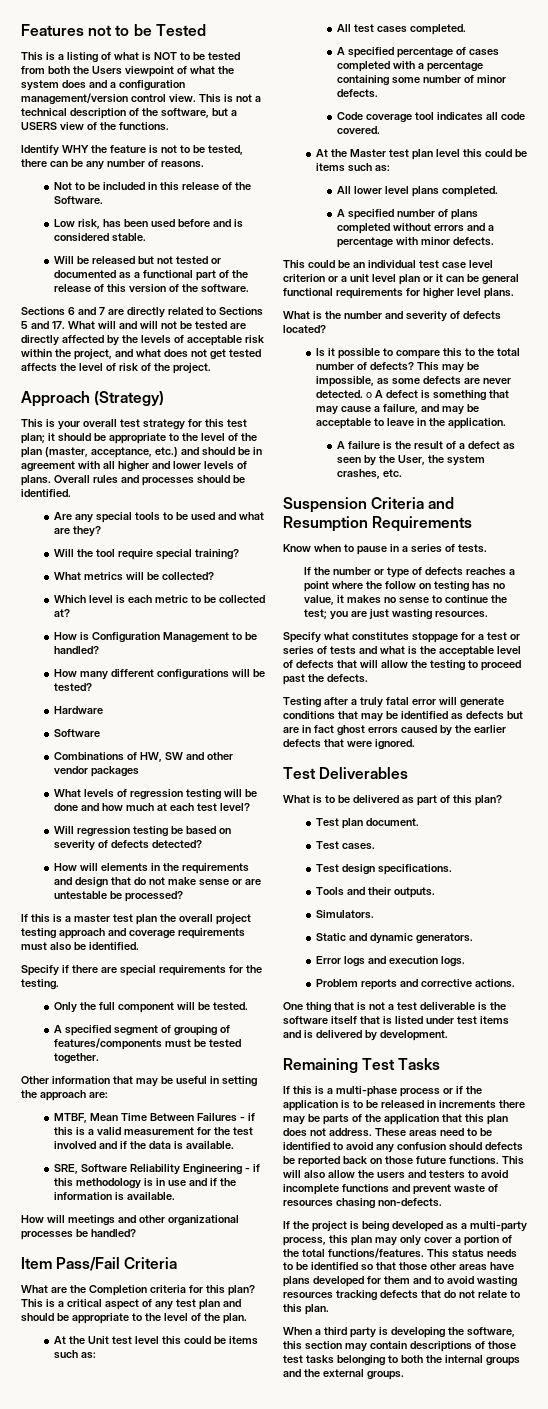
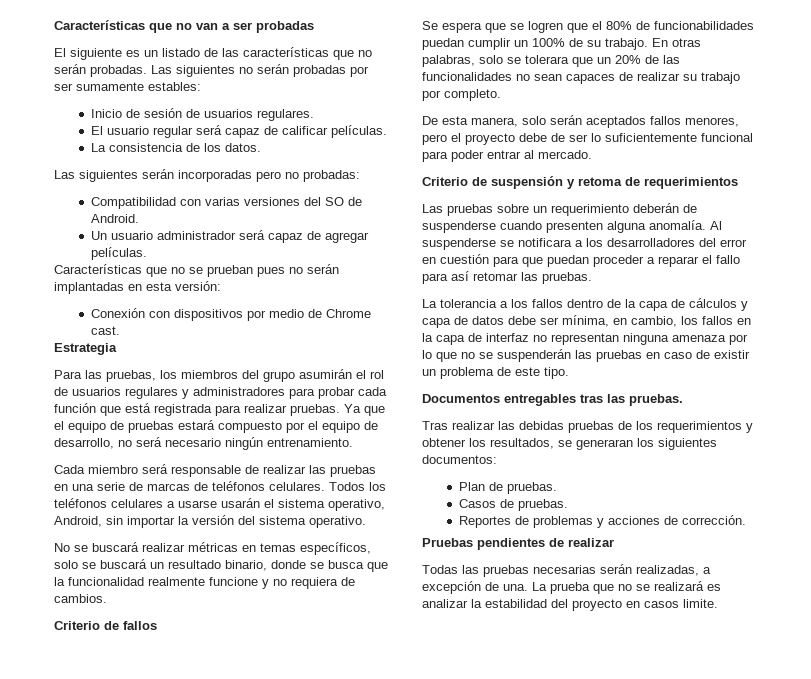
- Features not to be Tested
- This is a listing of what is NOT to be tested from both the Users viewpoint of what the system does and a configuration management/version control view. This is not a technical description of the software, but a USERS view of the functions.
- Identify WHY the feature is not to be tested, there can be any number of reasons.
- Not to be included in this release of the Software.
- Low risk, has been used before and is considered stable.
- Will be released but not tested or documented as a functional part of the release of this version of the software.
- Sections 6 and 7 are directly related to Sections 5 and 17. What will and will not be tested are directly affected by the levels of acceptable risk within the project, and what does not get tested affects the level of risk of the project.
- Approach (Strategy)
- This is your overall test strategy for this test plan; it should be appropriate to the level of the plan (master, acceptance, etc.) and should be in agreement with all higher and lower levels of plans. Overall rules and processes should be identified.
- Are any special tools to be used and what are they?
- Will the tool require special training?
- What metrics will be collected?
- Which level is each metric to be collected at?
- How is Configuration Management to be handled?
- How many different configurations will be tested?
- Hardware
- Software
- Combinations of HW, SW and other vendor packages
- What levels of regression testing will be done and how much at each test level?
- Will regression testing be based on severity of defects detected?
- How will elements in the requirements and design that do not make sense or are untestable be processed?
- If this is a master test plan the overall project testing approach and coverage requirements must also be identified.
- Specify if there are special requirements for the testing.
- Only the full component will be tested.
- A specified segment of grouping of features/components must be tested together.
- Other information that may be useful in setting the approach are:
- MTBF, Mean Time Between Failures - if this is a valid measurement for the test involved and if the data is available.
- SRE, Software Reliability Engineering - if this methodology is in use and if the information is available.
- How will meetings and other organizational processes be handled?
- Item Pass/Fail Criteria
- What are the Completion criteria for this plan? This is a critical aspect of any test plan and should be appropriate to the level of the plan.
- At the Unit test level this could be items such as:
- All test cases completed.
- A specified percentage of cases completed with a percentage containing some number of minor defects.
- Code coverage tool indicates all code covered.
- At the Master test plan level this could be items such as:
- All lower level plans completed.
- A specified number of plans completed without errors and a percentage with minor defects.
- This could be an individual test case level criterion or a unit level plan or it can be general functional requirements for higher level plans.
- What is the number and severity of defects located?
- Is it possible to compare this to the total number of defects? This may be impossible, as some defects are never detected. o A defect is something that may cause a failure, and may be acceptable to leave in the application.
- A failure is the result of a defect as seen by the User, the system crashes, etc.
- Suspension Criteria and Resumption Requirements
- Know when to pause in a series of tests.
- If the number or type of defects reaches a point where the follow on testing has no value, it makes no sense to continue the test; you are just wasting resources.
- Specify what constitutes stoppage for a test or series of tests and what is the acceptable level of defects that will allow the testing to proceed past the defects.
- Testing after a truly fatal error will generate conditions that may be identified as defects but are in fact ghost errors caused by the earlier defects that were ignored.
- Test Deliverables
- What is to be delivered as part of this plan?
- Test plan document.
- Test cases.
- Test design specifications.
- Tools and their outputs.
- Simulators.
- Static and dynamic generators.
- Error logs and execution logs.
- Problem reports and corrective actions.
- One thing that is not a test deliverable is the software itself that is listed under test items and is delivered by development.
- Remaining Test Tasks
- If this is a multi-phase process or if the application is to be released in increments there may be parts of the application that this plan does not address. These areas need to be identified to avoid any confusion should defects be reported back on those future functions. This will also allow the users and testers to avoid incomplete functions and prevent waste of resources chasing non-defects.
- If the project is being developed as a multi-party process, this plan may only cover a portion of the total functions/features. This status needs to be identified so that those other areas have plans developed for them and to avoid wasting resources tracking defects that do not relate to this plan.
- When a third party is developing the software, this section may contain descriptions of those test tasks belonging to both the internal groups and the external groups.
+ Características que no van a ser probadas
+ El siguiente es un listado de las características que no serán probadas. Las siguientes no serán probadas por ser sumamente estables:
+ Inicio de sesión de usuarios regulares.
+ El usuario regular será capaz de calificar películas.
+ La consistencia de los datos.
+ Las siguientes serán incorporadas pero no probadas:
+ Compatibilidad con varias versiones del SO de Android.
+ Un usuario administrador será capaz de agregar películas.
+ Características que no se prueban pues no serán implantadas en esta versión:
+ Conexión con dispositivos por medio de Chrome cast.
+ Estrategia
+ Para las pruebas, los miembros del grupo asumirán el rol de usuarios regulares y administradores para probar cada función que está registrada para realizar pruebas. Ya que el equipo de pruebas estará compuesto por el equipo de desarrollo, no será necesario ningún entrenamiento.
+ Cada miembro será responsable de realizar las pruebas en una serie de marcas de teléfonos celulares. Todos los teléfonos celulares a usarse usarán el sistema operativo, Android, sin importar la versión del sistema operativo.
+ No se buscará realizar métricas en temas específicos, solo se buscará un resultado binario, donde se busca que la funcionalidad realmente funcione y no requiera de cambios.
+ Criterio de fallos
+ Se espera que se logren que el 80% de funcionabilidades puedan cumplir un 100% de su trabajo. En otras palabras, solo se tolerara que un 20% de las funcionalidades no sean capaces de realizar su trabajo por completo.
+ De esta manera, solo serán aceptados fallos menores, pero el proyecto debe de ser lo suficientemente funcional para poder entrar al mercado.
+ Criterio de suspensión y retoma de requerimientos
+ Las pruebas sobre un requerimiento deberán de suspenderse cuando presenten alguna anomalía. Al suspenderse se notificara a los desarrolladores del error en cuestión para que puedan proceder a reparar el fallo para así retomar las pruebas.
+ La tolerancia a los fallos dentro de la capa de cálculos y capa de datos debe ser mínima, en cambio, los fallos en la capa de interfaz no representan ninguna amenaza por lo que no se suspenderán las pruebas en caso de existir un problema de este tipo.
+ Documentos entregables tras las pruebas.
+ Tras realizar las debidas pruebas de los requerimientos y obtener los resultados, se generaran los siguientes documentos:
+ Plan de pruebas.
+ Casos de pruebas.
+ Reportes de problemas y acciones de corrección.
+ Pruebas pendientes de realizar
+ Todas las pruebas necesarias serán realizadas, a excepción de una. La prueba que no se realizará es analizar la estabilidad del proyecto en casos limite.

